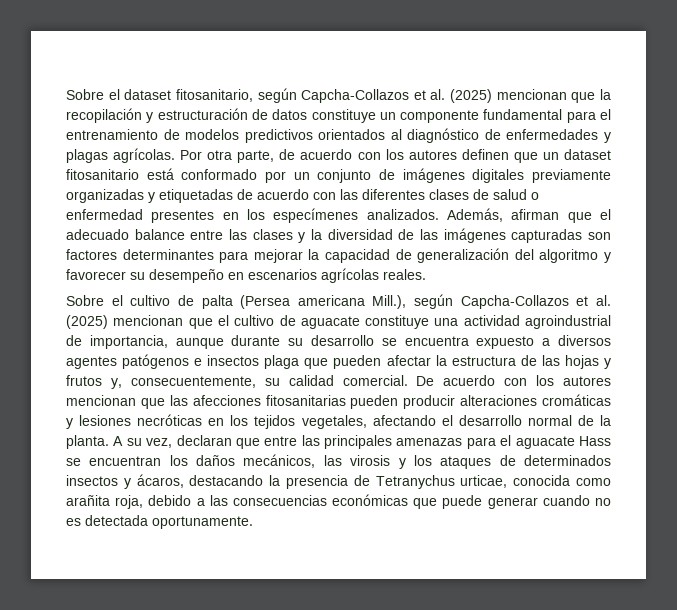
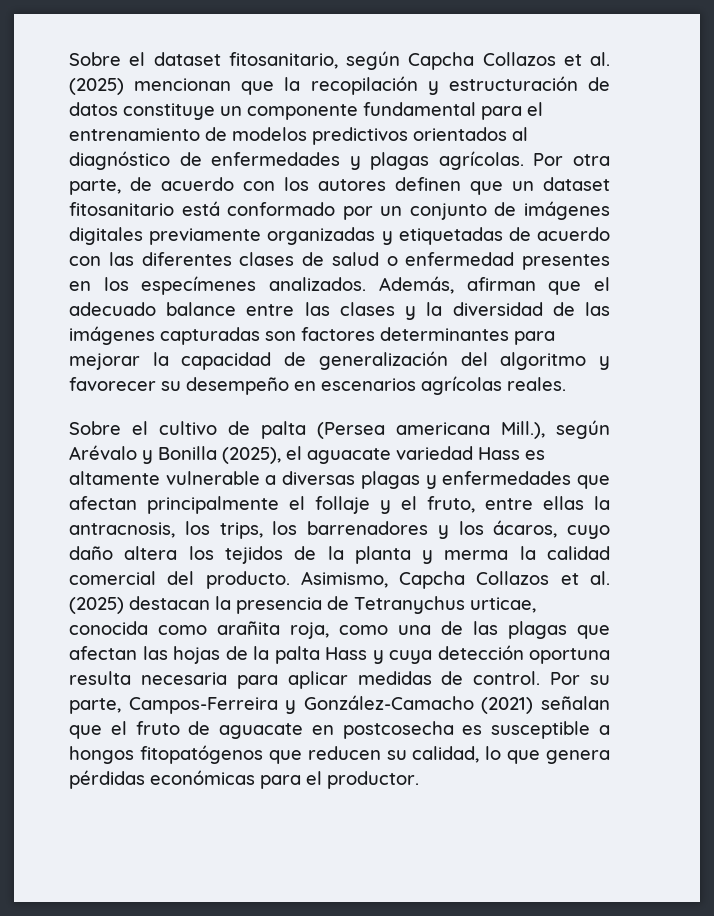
- Sobre el dataset fitosanitario, según Capcha-Collazos et al. (2025) mencionan que la recopilación y estructuración de datos constituye un componente fundamental para el entrenamiento de modelos predictivos orientados al diagnóstico de enfermedades y plagas agrícolas.
+ Sobre el dataset fitosanitario, según Capcha Collazos et al. (2025) mencionan que la recopilación y estructuración de datos constituye un componente fundamental para el entrenamiento de modelos predictivos orientados al diagnóstico de enfermedades y plagas agrícolas.
- Sobre el cultivo de palta (Persea americana Mill.), según Capcha-Collazos et al. (2025) mencionan que el cultivo de aguacate constituye una actividad agroindustrial de importancia, aunque durante su desarrollo se encuentra expuesto a diversos agentes patógenos e insectos plaga que pueden afectar la estructura de las hojas y frutos y, consecuentemente, su calidad comercial. De acuerdo con los autores mencionan que las afecciones fitosanitarias pueden producir alteraciones cromáticas y lesiones necróticas en los tejidos vegetales, afectando el desarrollo normal de la planta. A su vez, declaran que entre las principales amenazas para el aguacate Hass se encuentran los daños mecánicos, las virosis y los ataques de determinados insectos y ácaros, destacando la presencia de Tetranychus urticae, conocida como arañita roja, debido a las consecuencias económicas que puede generar cuando no es detectada oportunamente.
+ Sobre el cultivo de palta (Persea americana Mill.), según Arévalo y Bonilla (2025), el aguacate variedad Hass es altamente vulnerable a diversas plagas y enfermedades que afectan principalmente el follaje y el fruto, entre ellas la antracnosis, los trips, los barrenadores y los ácaros, cuyo daño altera los tejidos de la planta y merma la calidad comercial del producto. Asimismo, Capcha Collazos et al. (2025) destacan la presencia de Tetranychus urticae, conocida como arañita roja, como una de las plagas que afectan las hojas de la palta Hass y cuya detección oportuna resulta necesaria para aplicar medidas de control. Por su parte, Campos-Ferreira y González-Camacho (2021) señalan que el fruto de aguacate en postcosecha es susceptible a hongos fitopatógenos que reducen su calidad, lo que genera pérdidas económicas para el productor.

